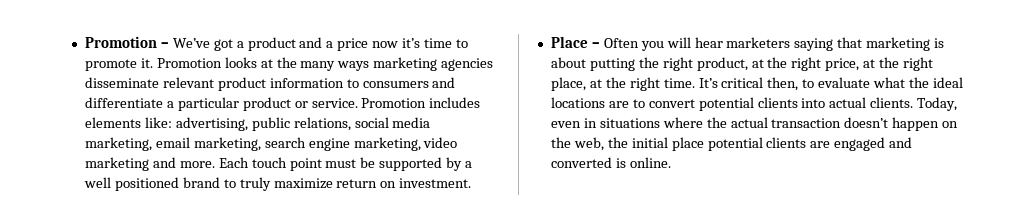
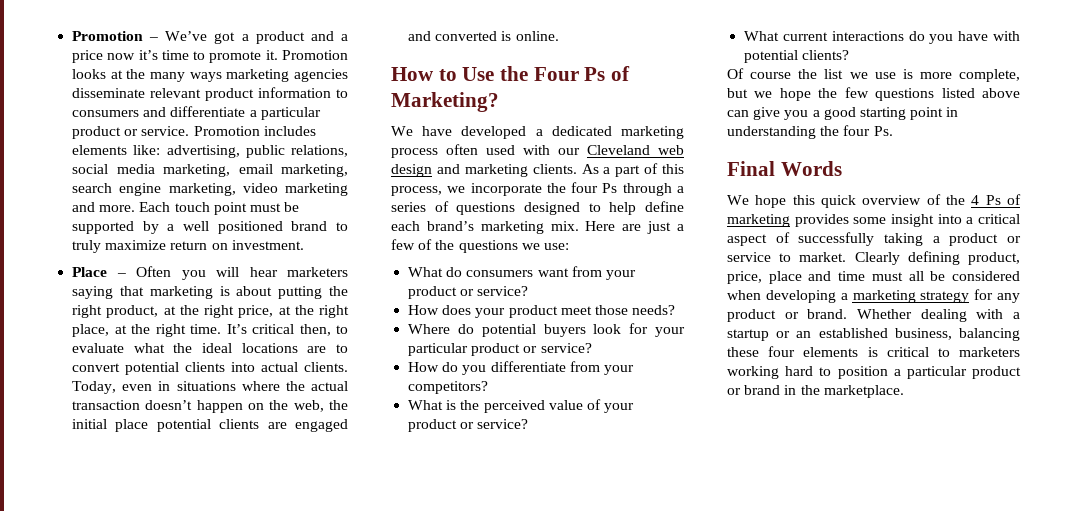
+ How to Use the Four Ps of Marketing?
+ We have developed a dedicated marketing process often used with our Cleveland web design and marketing clients. As a part of this process, we incorporate the four Ps through a series of questions designed to help define each brand’s marketing mix. Here are just a few of the questions we use:
+ What do consumers want from your product or service?
+ How does your product meet those needs?
+ Where do potential buyers look for your particular product or service?
+ How do you differentiate from your competitors?
+ What is the perceived value of your product or service?
+ What current interactions do you have with potential clients?
+ Of course the list we use is more complete, but we hope the few questions listed above can give you a good starting point in understanding the four Ps.
+ Final Words
+ We hope this quick overview of the 4 Ps of marketing provides some insight into a critical aspect of successfully taking a product or service to market. Clearly defining product, price, place and time must all be considered when developing a marketing strategy for any product or brand. Whether dealing with a startup or an established business, balancing these four elements is critical to marketers working hard to position a particular product or brand in the marketplace.

